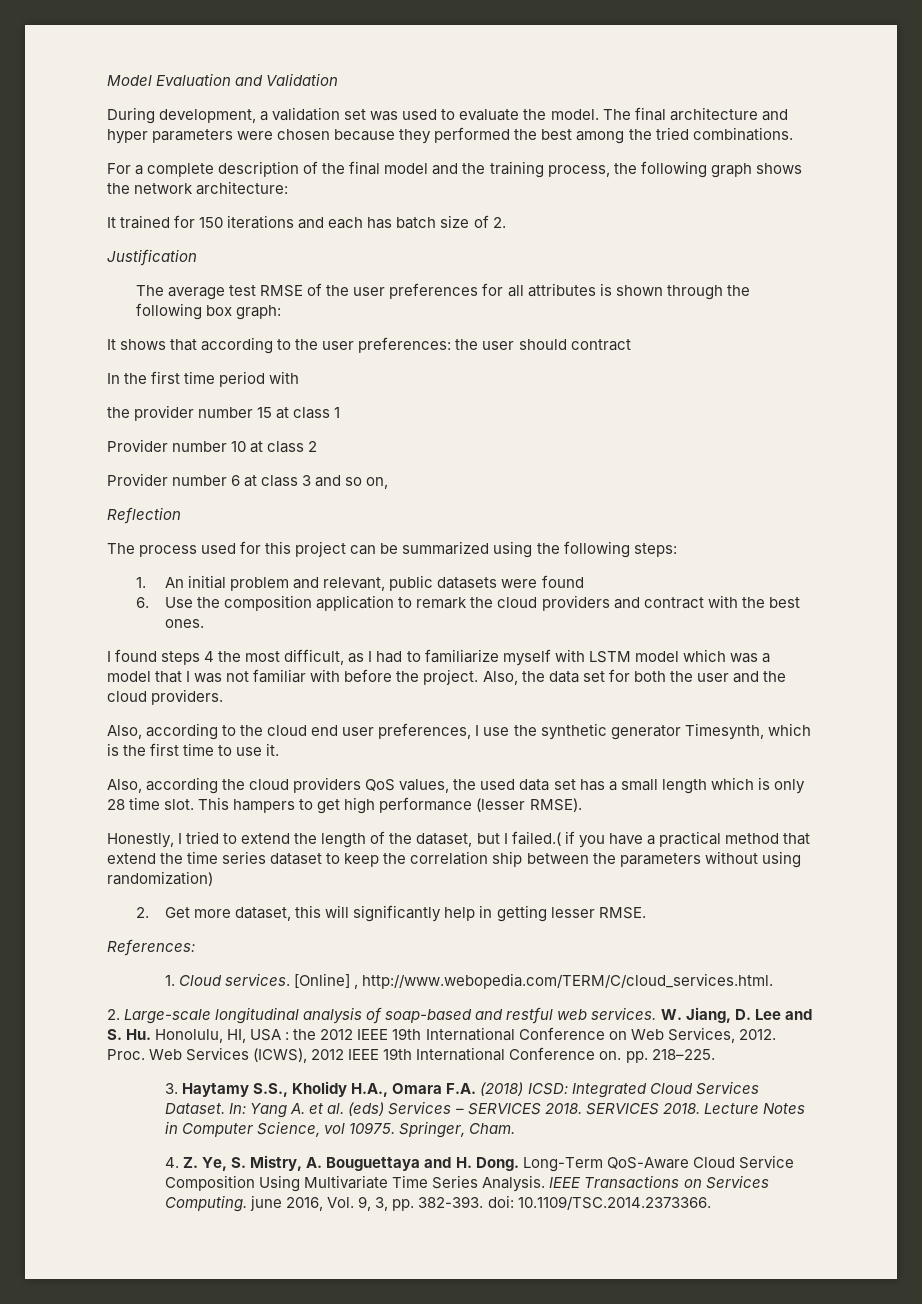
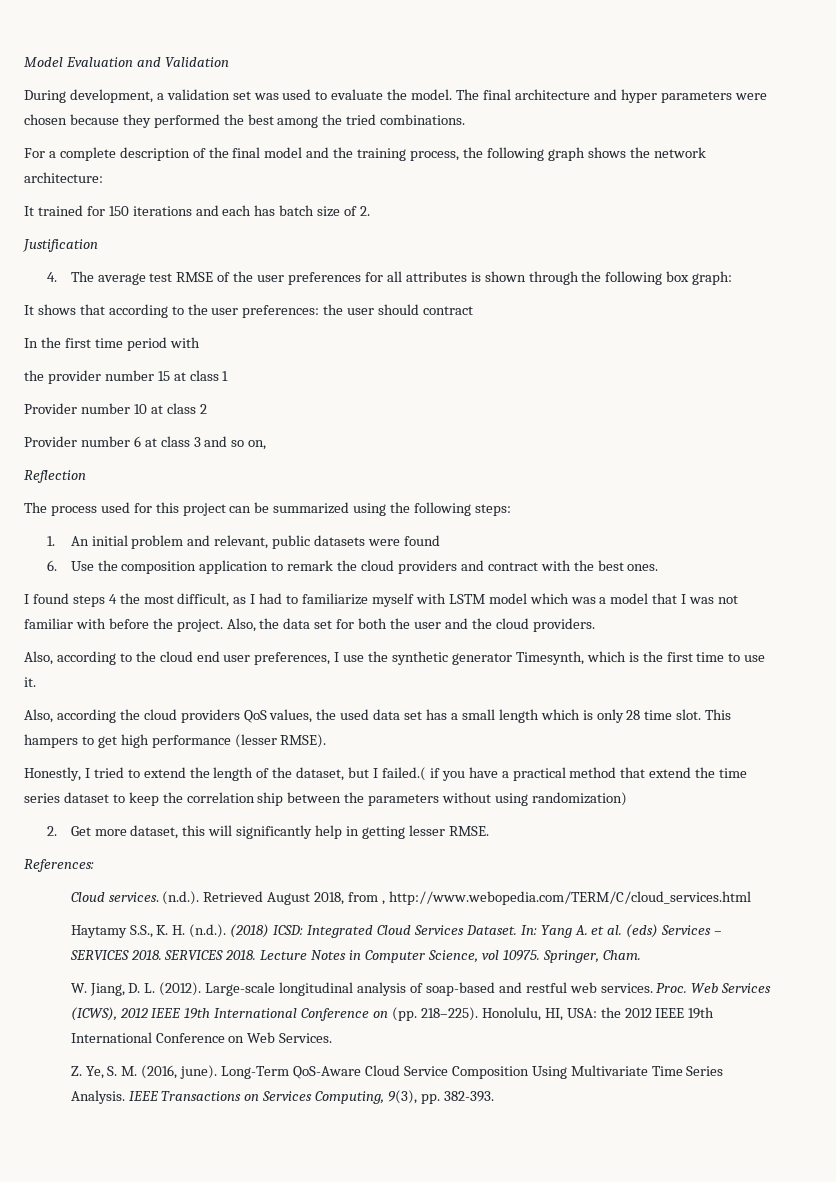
- The average test RMSE of the user preferences for all attributes is shown through the following box graph:
+ 4. The average test RMSE of the user preferences for all attributes is shown through the following box graph:
- 1. Cloud services.
+ Cloud services.
- [Online] , http://www.webopedia.com/TERM/C/cloud_services.html.
- 2. Large-scale longitudinal analysis of soap-based and restful web services. W. Jiang, D. Lee and S. Hu. Honolulu, HI, USA : the 2012 IEEE 19th International Conference on Web Services, 2012. Proc. Web Services (ICWS), 2012 IEEE 19th International Conference on. pp. 218–225.
- 3. Haytamy S.S., Kholidy H.A., Omara F.A. (2018) ICSD: Integrated Cloud Services Dataset.
+ (n.d.). Retrieved August 2018, from , http://www.webopedia.com/TERM/C/cloud_services.html
+ Haytamy S.S., K. H. (n.d.). (2018) ICSD: Integrated Cloud Services Dataset.
- 4. Z. Ye, S. Mistry, A. Bouguettaya and H. Dong.
+ W. Jiang, D. L. (2012). Large-scale longitudinal analysis of soap-based and restful web services. Proc. Web Services (ICWS), 2012 IEEE 19th International Conference on (pp. 218–225). Honolulu, HI, USA: the 2012 IEEE 19th International Conference on Web Services.
+ Z. Ye, S. M. (2016, june).
- IEEE Transactions on Services Computing. june 2016, Vol. 9, 3, pp. 382-393. doi: 10.1109/TSC.2014.2373366.
+ IEEE Transactions on Services Computing, 9(3), pp. 382-393.

